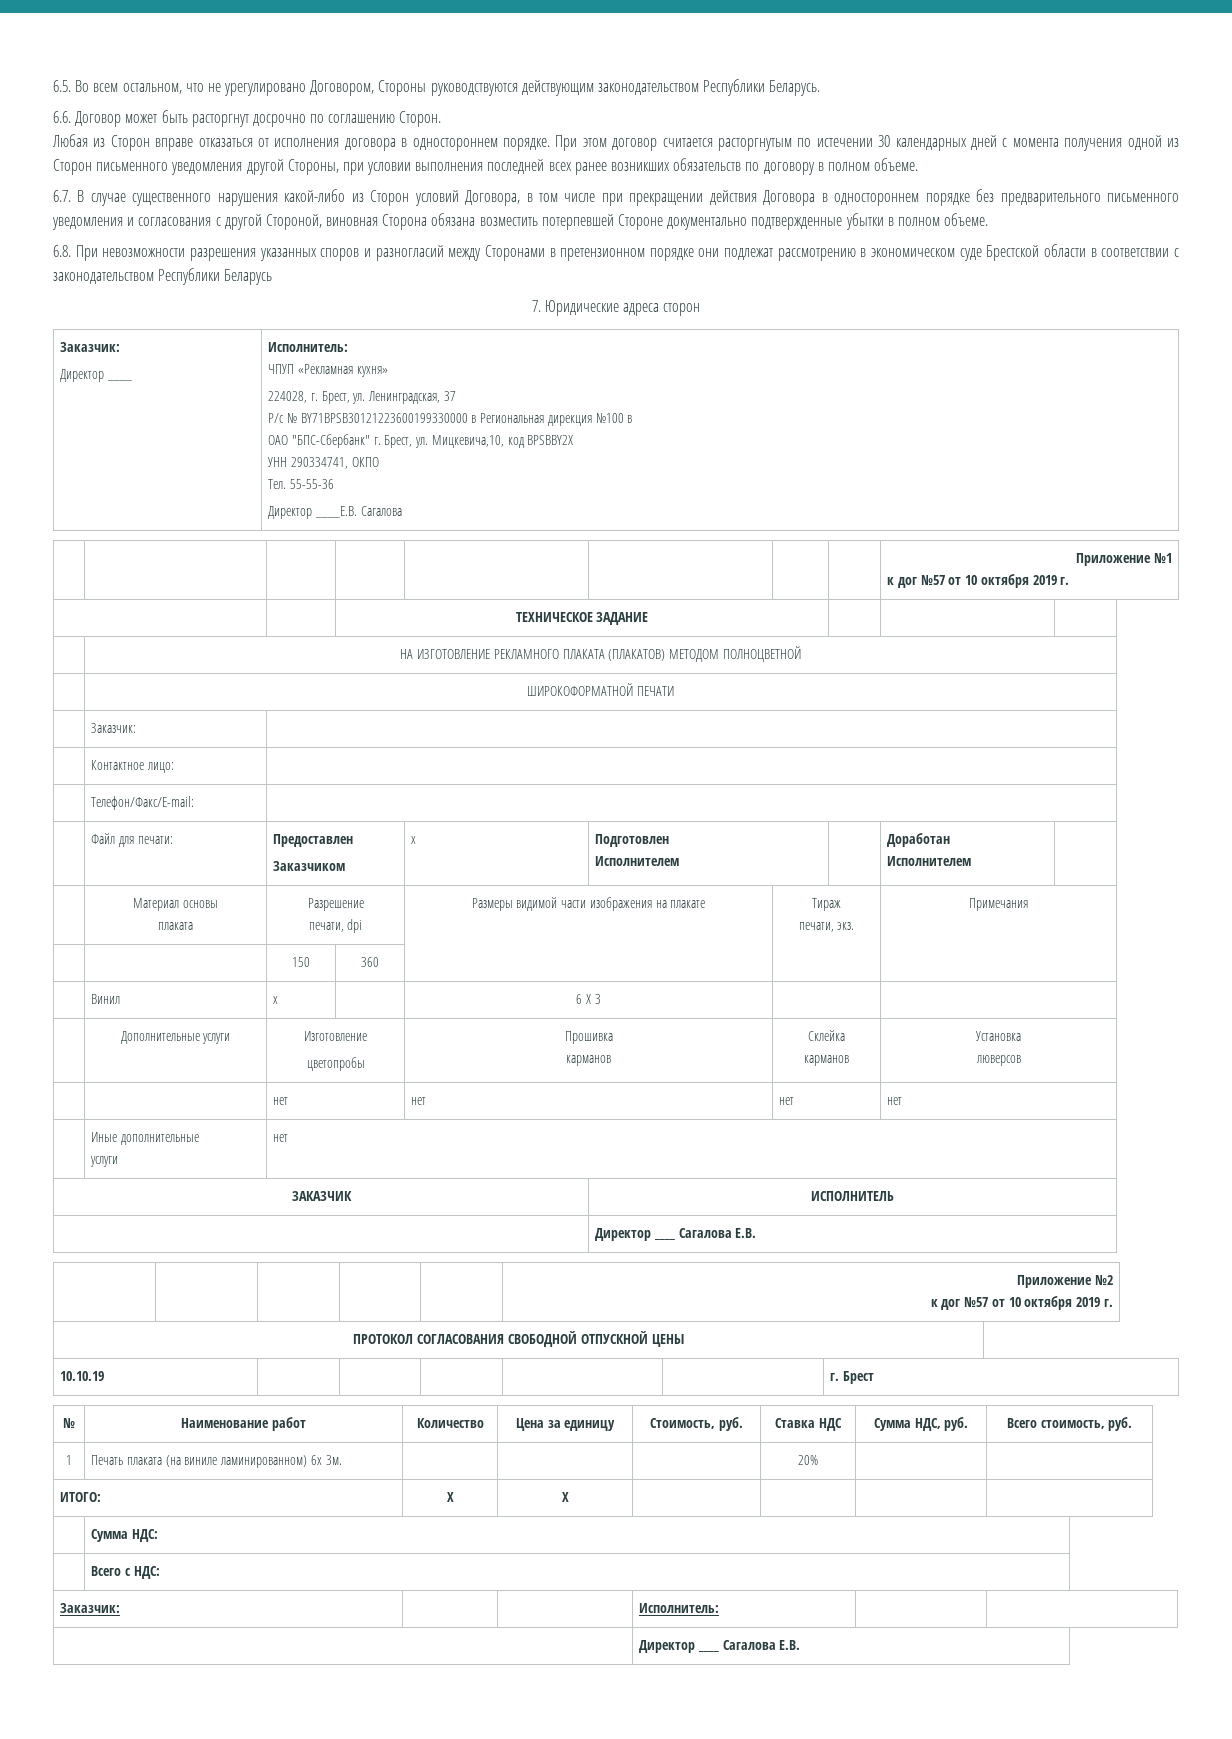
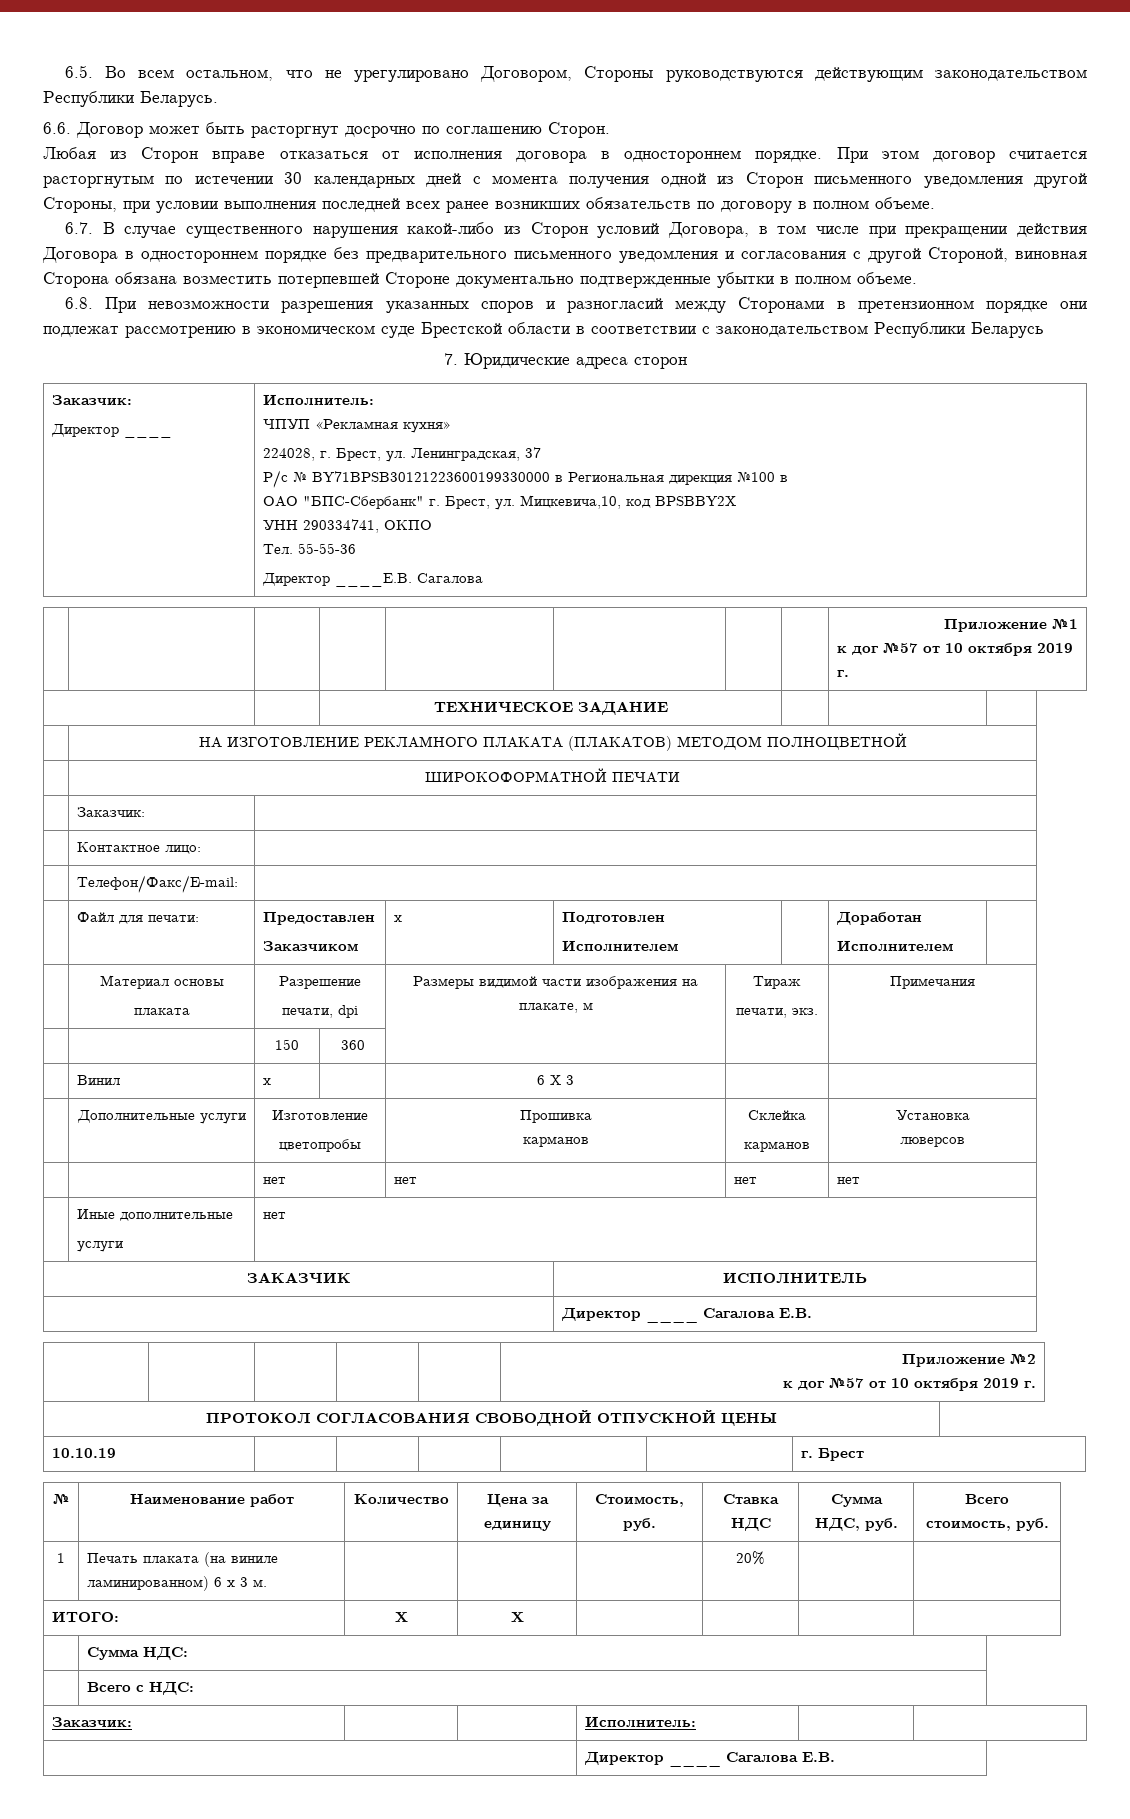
  | Материал основы
  плаката | Разрешение
- печати, dpi | Размеры видимой части изображения на плакате | Тираж
+ печати, dpi | Размеры видимой части изображения на плакате, м | Тираж
- 1 | Печать плаката (на виниле ламинированном) 6х 3м. | | | | 20% | |
+ 1 | Печать плаката (на виниле ламинированном) 6 х 3 м. | | | | 20% | |

